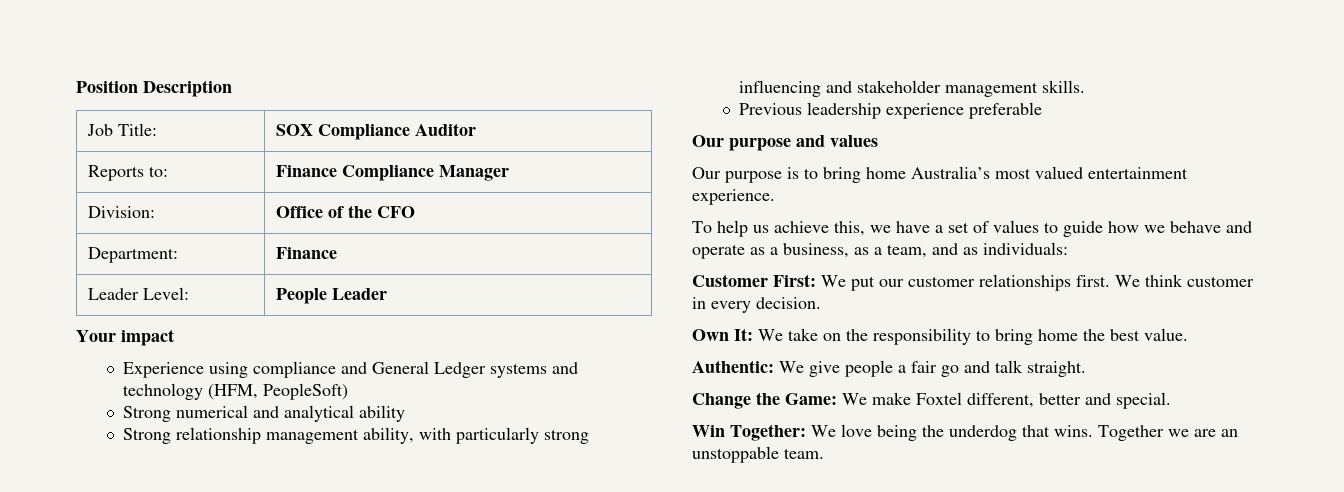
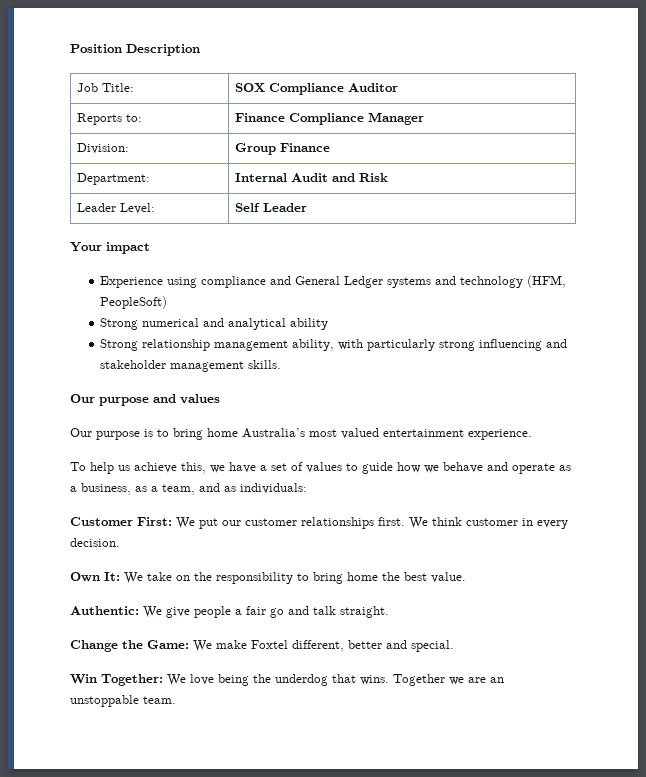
- Division: | Office of the CFO
- Department: | Finance
+ Division: | Group Finance
+ Department: | Internal Audit and Risk
- Leader Level: | People Leader
+ Leader Level: | Self Leader
- Previous leadership experience preferable

